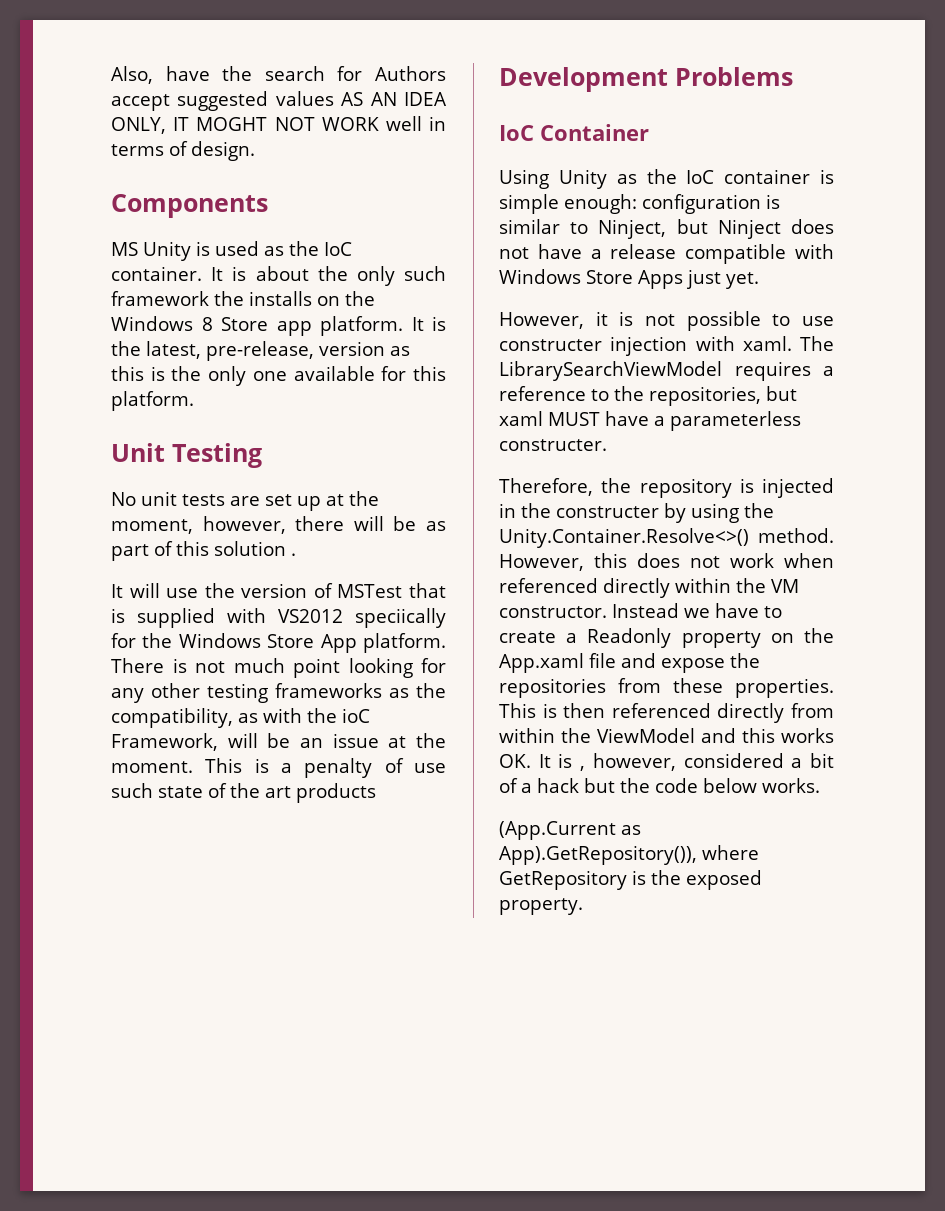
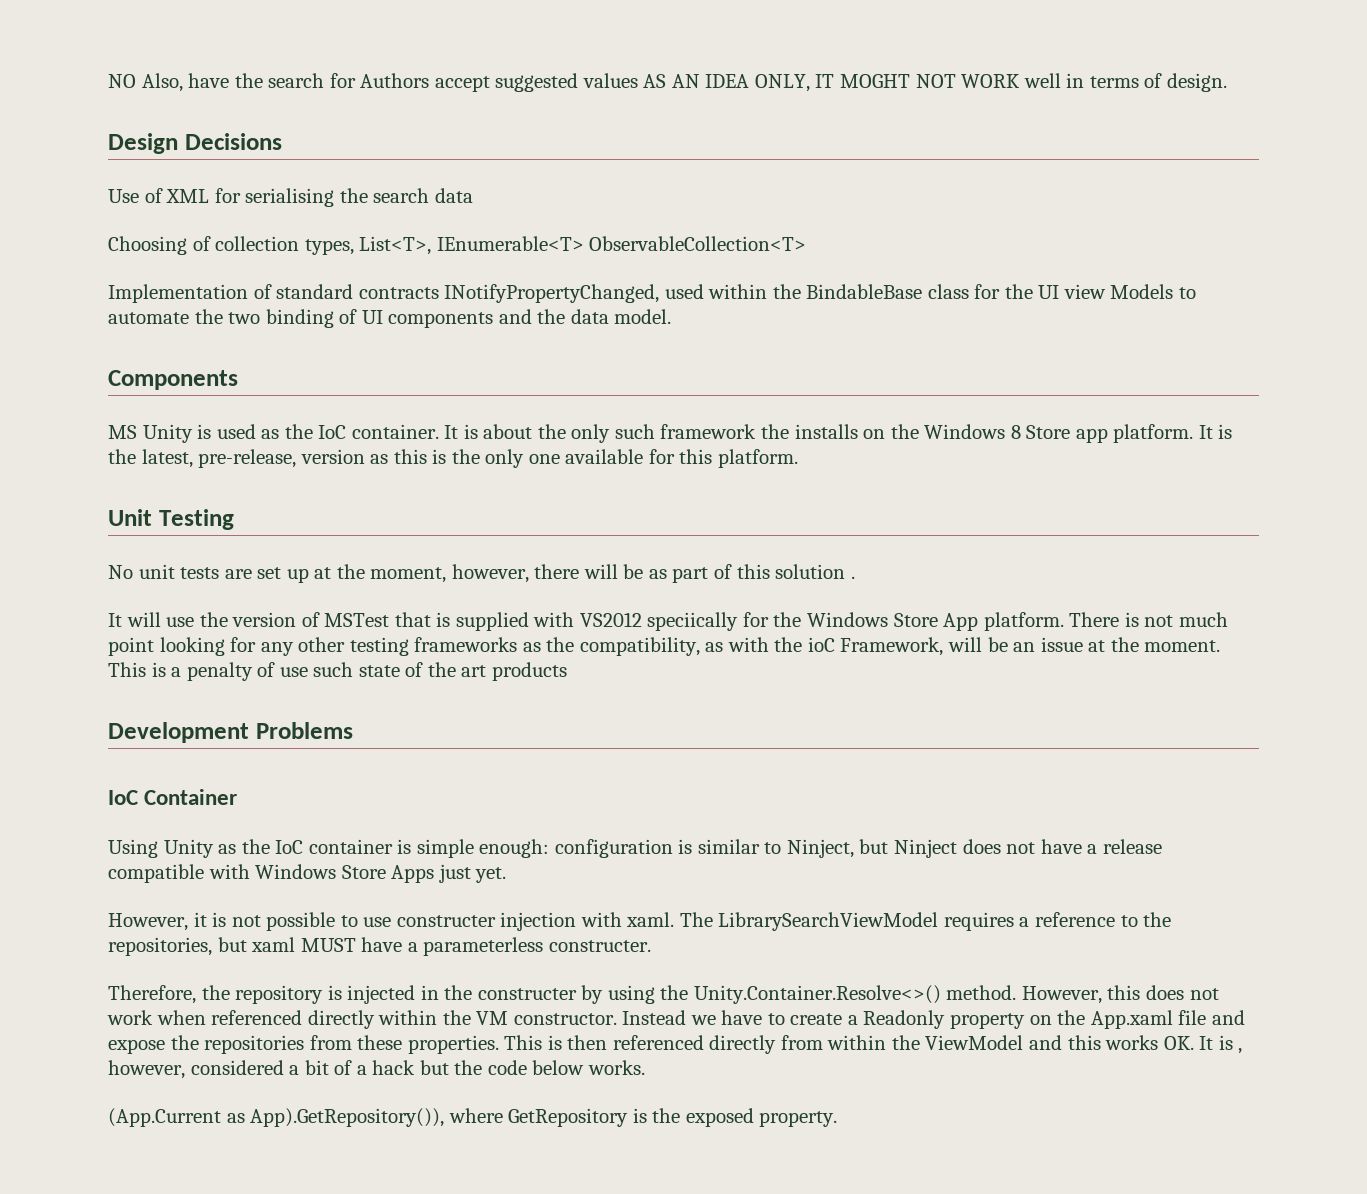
- Also, have the search for Authors accept suggested values AS AN IDEA ONLY, IT MOGHT NOT WORK well in terms of design.
+ NO Also, have the search for Authors accept suggested values AS AN IDEA ONLY, IT MOGHT NOT WORK well in terms of design.
+ Design Decisions
+ Use of XML for serialising the search data
+ Choosing of collection types, List<T>, IEnumerable<T> ObservableCollection<T>
+ Implementation of standard contracts INotifyPropertyChanged, used within the BindableBase class for the UI view Models to automate the two binding of UI components and the data model.

